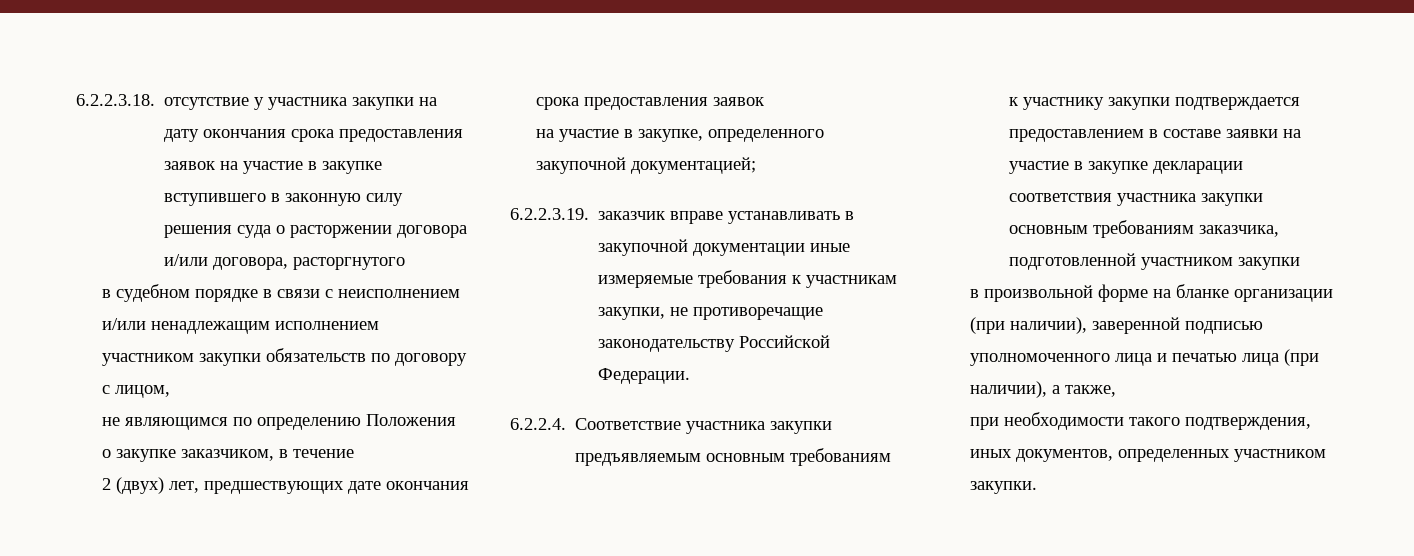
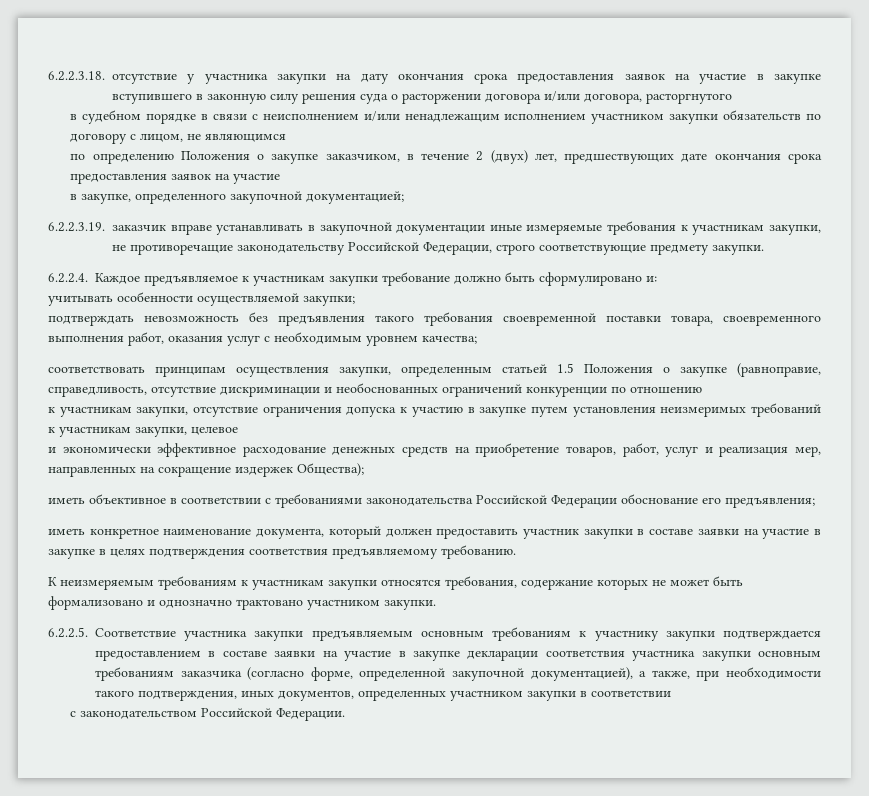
- в судебном порядке в связи с неисполнением и/или ненадлежащим исполнением участником закупки обязательств по договору с лицом,
- не являющимся по определению Положения о закупке заказчиком, в течение
- 2 (двух) лет, предшествующих дате окончания срока предоставления заявок
- на участие в закупке, определенного закупочной документацией;
+ в судебном порядке в связи с неисполнением и/или ненадлежащим исполнением участником закупки обязательств по договору с лицом, не являющимся
+ по определению Положения о закупке заказчиком, в течение 2 (двух) лет, предшествующих дате окончания срока предоставления заявок на участие
+ в закупке, определенного закупочной документацией;
- 6.2.2.3.19. заказчик вправе устанавливать в закупочной документации иные измеряемые требования к участникам закупки, не противоречащие законодательству Российской Федерации.
- 6.2.2.4. Соответствие участника закупки предъявляемым основным требованиям к участнику закупки подтверждается предоставлением в составе заявки на участие в закупке декларации соответствия участника закупки основным требованиям заказчика, подготовленной участником закупки
- в произвольной форме на бланке организации (при наличии), заверенной подписью уполномоченного лица и печатью лица (при наличии), а также,
- при необходимости такого подтверждения, иных документов, определенных участником закупки.
+ 6.2.2.3.19. заказчик вправе устанавливать в закупочной документации иные измеряемые требования к участникам закупки, не противоречащие законодательству Российской Федерации, строго соответствующие предмету закупки.
+ 6.2.2.4. Каждое предъявляемое к участникам закупки требование должно быть сформулировано и:
+ учитывать особенности осуществляемой закупки;
+ подтверждать невозможность без предъявления такого требования своевременной поставки товара, своевременного выполнения работ, оказания услуг с необходимым уровнем качества;
+ соответствовать принципам осуществления закупки, определенным статьей 1.5 Положения о закупке (равноправие, справедливость, отсутствие дискриминации и необоснованных ограничений конкуренции по отношению
+ к участникам закупки, отсутствие ограничения допуска к участию в закупке путем установления неизмеримых требований к участникам закупки, целевое
+ и экономически эффективное расходование денежных средств на приобретение товаров, работ, услуг и реализация мер, направленных на сокращение издержек Общества);
+ иметь объективное в соответствии с требованиями законодательства Российской Федерации обоснование его предъявления;
+ иметь конкретное наименование документа, который должен предоставить участник закупки в составе заявки на участие в закупке в целях подтверждения соответствия предъявляемому требованию.
+ К неизмеряемым требованиям к участникам закупки относятся требования, содержание которых не может быть формализовано и однозначно трактовано участником закупки.
+ 6.2.2.5. Соответствие участника закупки предъявляемым основным требованиям к участнику закупки подтверждается предоставлением в составе заявки на участие в закупке декларации соответствия участника закупки основным требованиям заказчика (согласно форме, определенной закупочной документацией), а также, при необходимости такого подтверждения, иных документов, определенных участником закупки в соответствии
+ с законодательством Российской Федерации.

